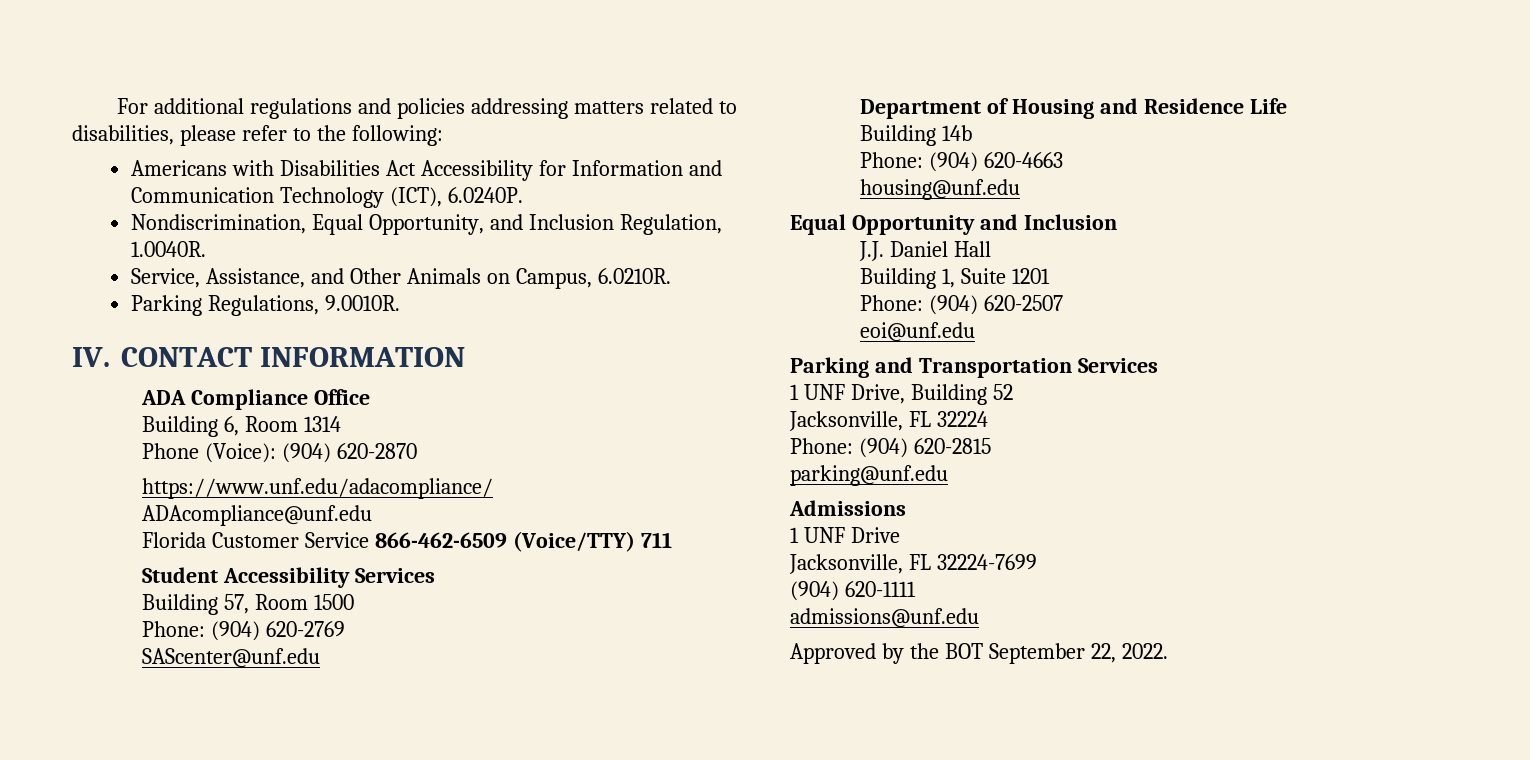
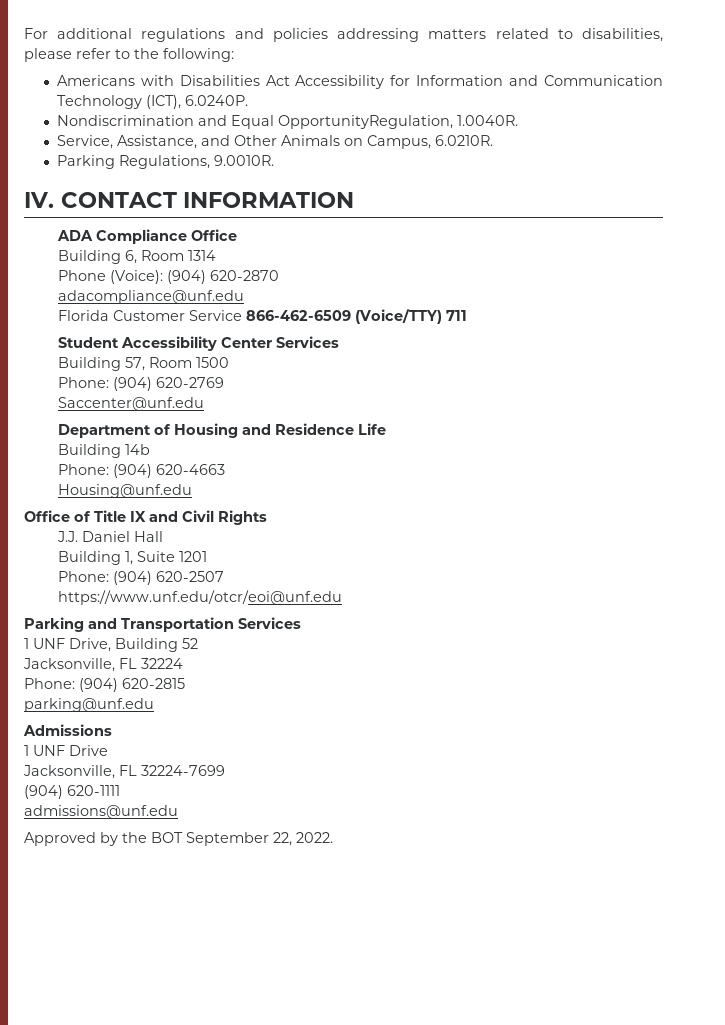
- Nondiscrimination, Equal Opportunity, and Inclusion Regulation, 1.0040R.
+ Nondiscrimination and Equal OpportunityRegulation, 1.0040R.
- https://www.unf.edu/adacompliance/
- ADAcompliance@unf.edu
+ adacompliance@unf.edu
- Student Accessibility Services
+ Student Accessibility Center Services
- SAScenter@unf.edu
+ Saccenter@unf.edu
- housing@unf.edu
- Equal Opportunity and Inclusion
+ Housing@unf.edu
+ Office of Title IX and Civil Rights
- eoi@unf.edu
+ https://www.unf.edu/otcr/eoi@unf.edu

